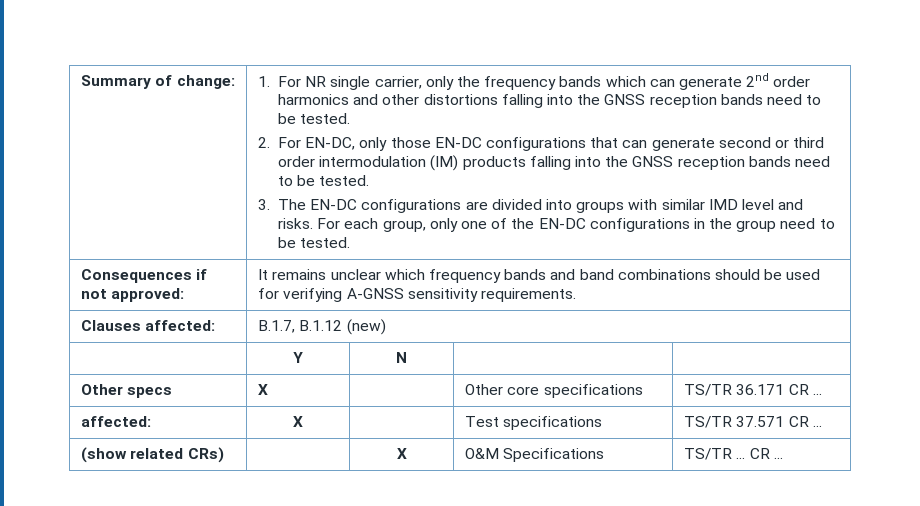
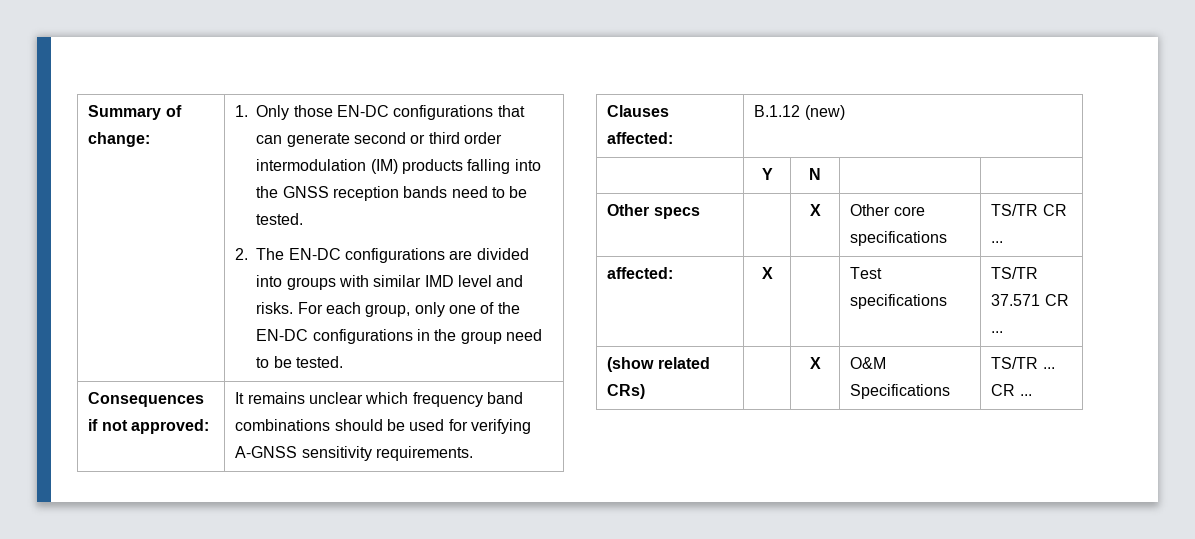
- 1. For NR single carrier, only the frequency bands which can generate 2nd order harmonics and other distortions falling into the GNSS reception bands need to be tested.
- 2. For EN-DC, only those EN-DC configurations that can generate second or third order intermodulation (IM) products falling into the GNSS reception bands need to be tested.
+ 1. Only those EN-DC configurations that can generate second or third order intermodulation (IM) products falling into the GNSS reception bands need to be tested.
- 3. The EN-DC configurations are divided into groups with similar IMD level and risks.
+ 2. The EN-DC configurations are divided into groups with similar IMD level and risks.
- Consequences if not approved: | It remains unclear which frequency bands and band combinations should be used for verifying A-GNSS sensitivity requirements.
+ Consequences if not approved: | It remains unclear which frequency band combinations should be used for verifying A-GNSS sensitivity requirements.
- Clauses affected: | B.1.7, B.1.12 (new)
+ Clauses affected: | B.1.12 (new)
- Other specs | X | | Other core specifications | TS/TR 36.171 CR ...
+ Other specs | | X | Other core specifications | TS/TR CR ...

